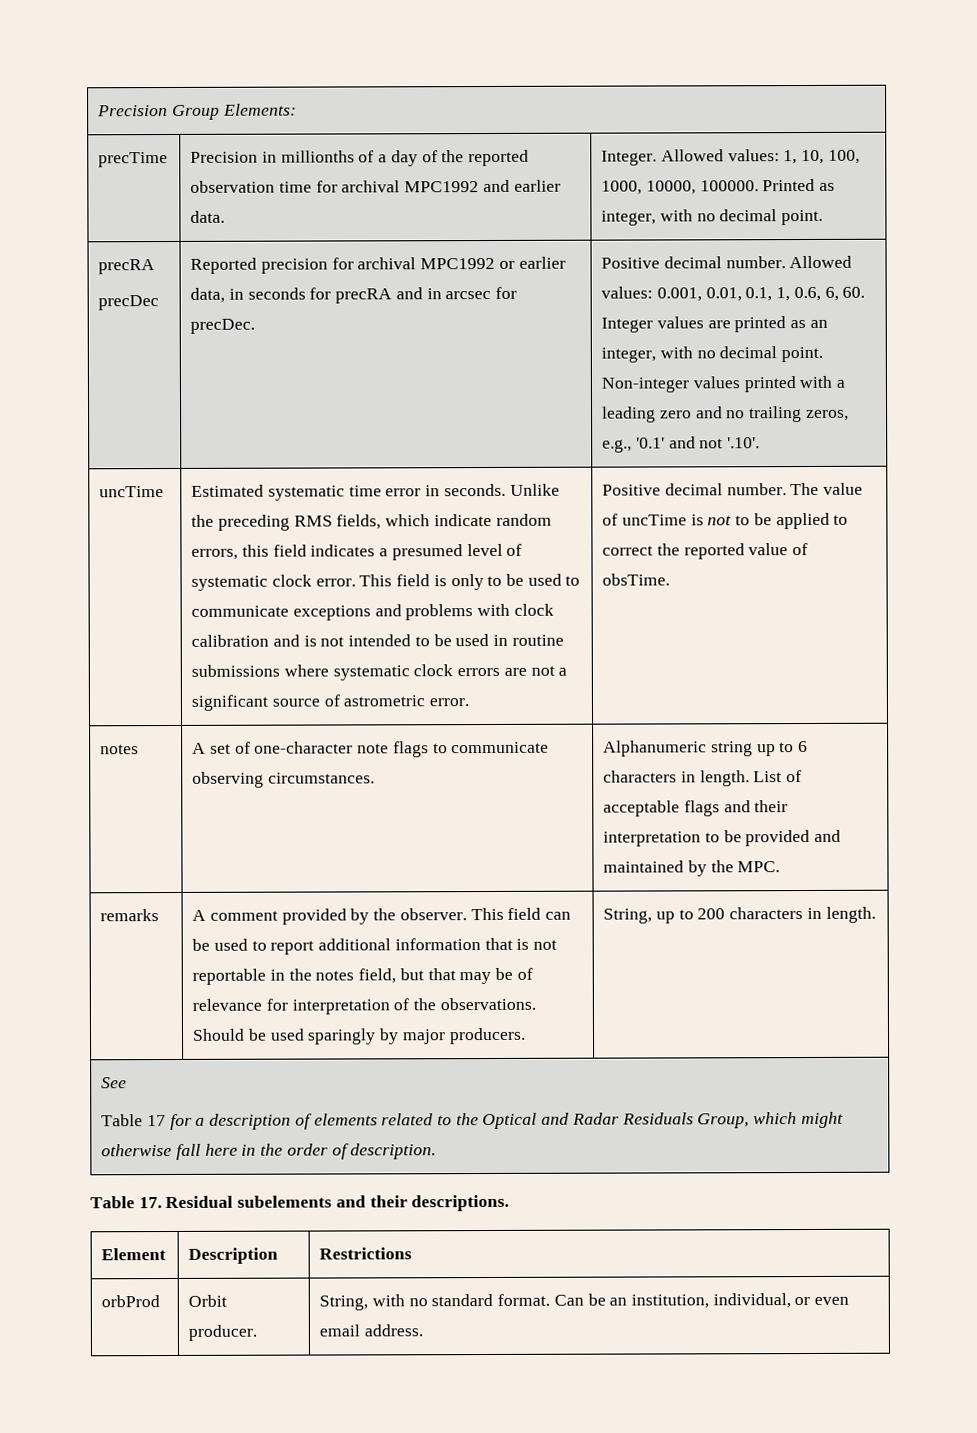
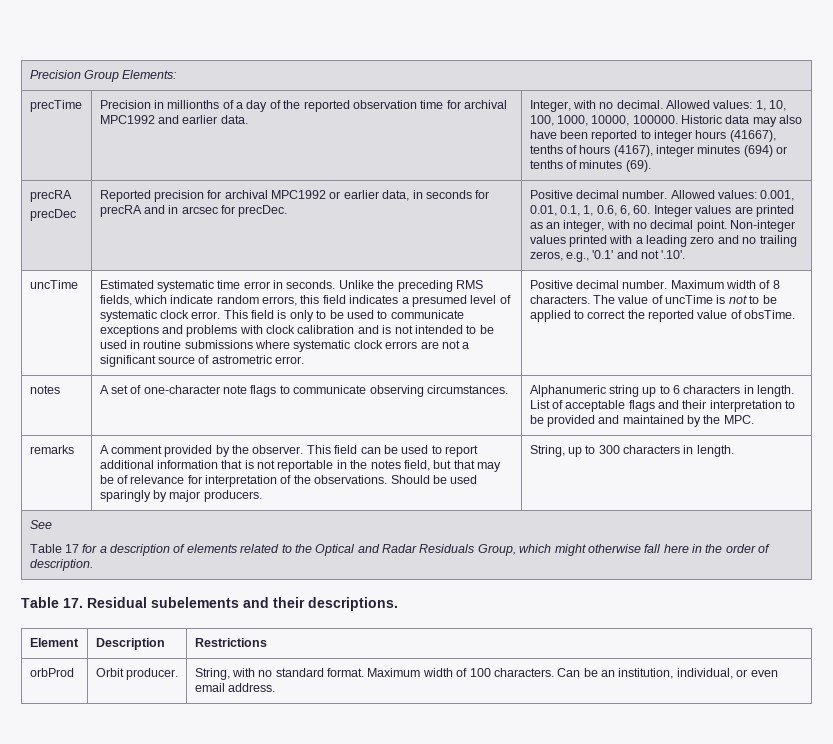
- Integer.
+ Integer, with no decimal.
- Printed as integer, with no decimal point.
+ Historic data may also have been reported to integer hours (41667), tenths of hours (4167), integer minutes (694) or tenths of minutes (69).
+ Maximum width of 8 characters.
- String, up to 200 characters in length.
+ String, up to 300 characters in length.
- orbProd | Orbit producer. | String, with no standard format. Can be an institution, individual, or even email address.
+ orbProd | Orbit producer. | String, with no standard format. Maximum width of 100 characters. Can be an institution, individual, or even email address.

